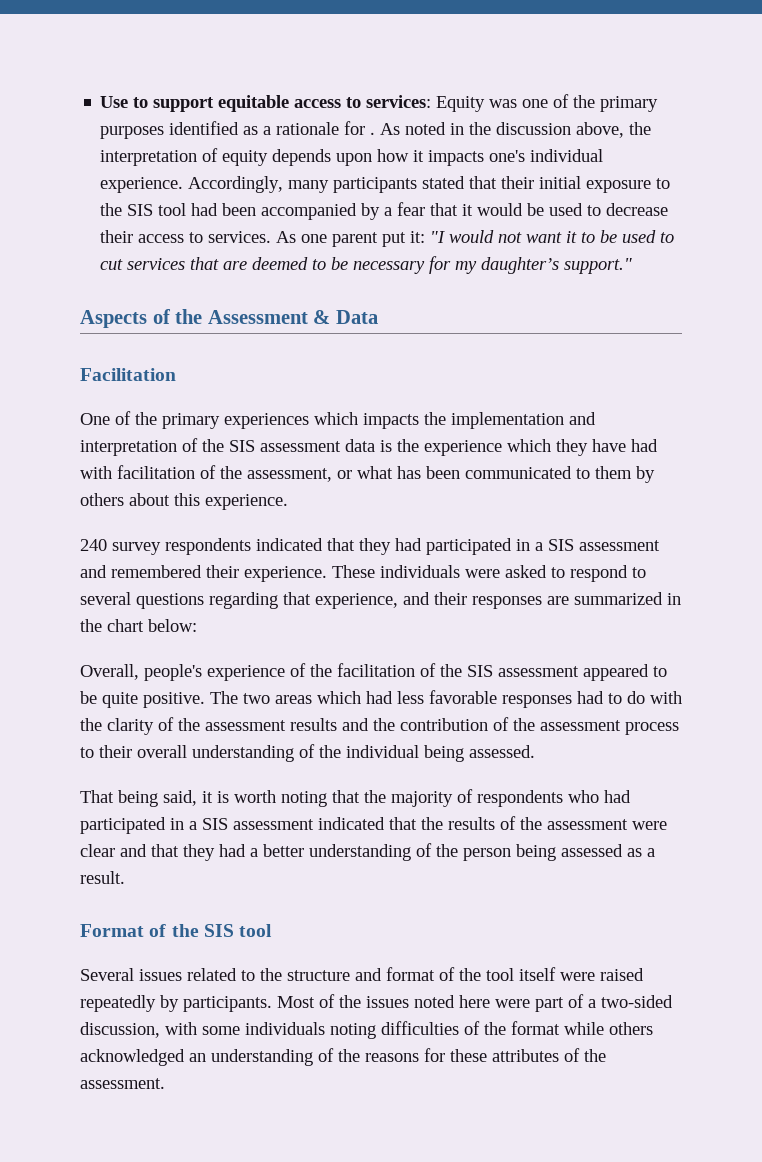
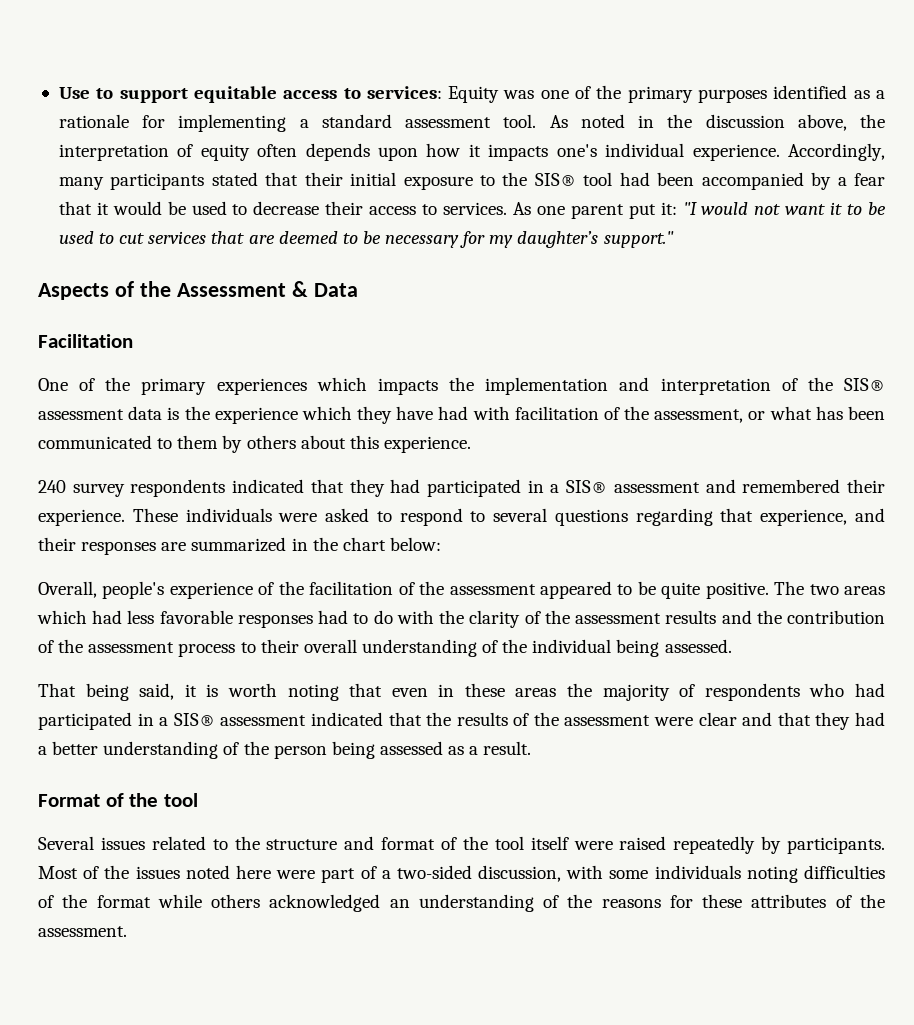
- Use to support equitable access to services: Equity was one of the primary purposes identified as a rationale for .
+ Use to support equitable access to services: Equity was one of the primary purposes identified as a rationale for implementing a standard assessment tool.
- As noted in the discussion above, the interpretation of equity depends upon how it impacts one's individual experience.
+ As noted in the discussion above, the interpretation of equity often depends upon how it impacts one's individual experience.
- Accordingly, many participants stated that their initial exposure to the SIS tool had been accompanied by a fear that it would be used to decrease their access to services.
+ Accordingly, many participants stated that their initial exposure to the SIS® tool had been accompanied by a fear that it would be used to decrease their access to services.
- One of the primary experiences which impacts the implementation and interpretation of the SIS assessment data is the experience which they have had with facilitation of the assessment, or what has been communicated to them by others about this experience.
+ One of the primary experiences which impacts the implementation and interpretation of the SIS® assessment data is the experience which they have had with facilitation of the assessment, or what has been communicated to them by others about this experience.
- 240 survey respondents indicated that they had participated in a SIS assessment and remembered their experience.
+ 240 survey respondents indicated that they had participated in a SIS® assessment and remembered their experience.
- Overall, people's experience of the facilitation of the SIS assessment appeared to be quite positive.
+ Overall, people's experience of the facilitation of the assessment appeared to be quite positive.
- That being said, it is worth noting that the majority of respondents who had participated in a SIS assessment indicated that the results of the assessment were clear and that they had a better understanding of the person being assessed as a result.
+ That being said, it is worth noting that even in these areas the majority of respondents who had participated in a SIS® assessment indicated that the results of the assessment were clear and that they had a better understanding of the person being assessed as a result.
- Format of the SIS tool
+ Format of the tool

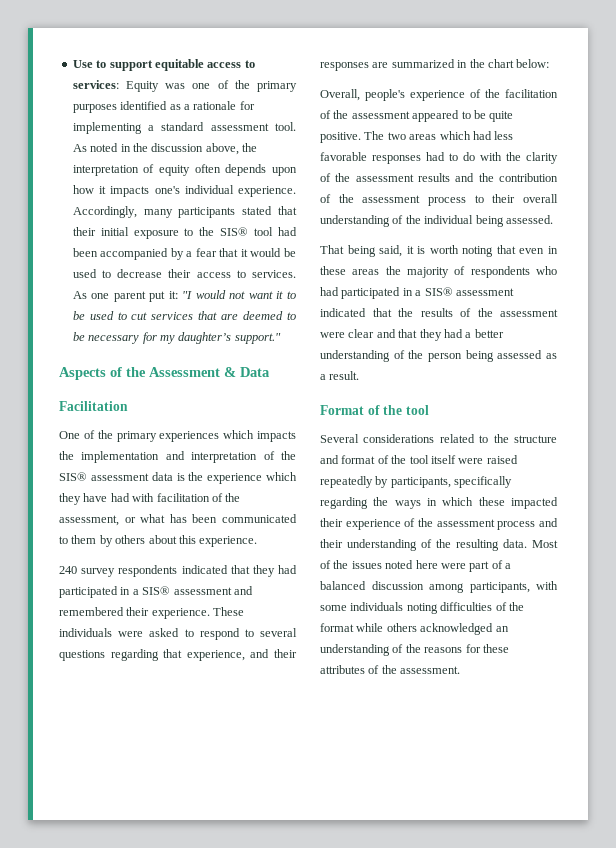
- Several issues related to the structure and format of the tool itself were raised repeatedly by participants.
+ Several considerations related to the structure and format of the tool itself were raised repeatedly by participants, specifically regarding the ways in which these impacted their experience of the assessment process and their understanding of the resulting data.
- Most of the issues noted here were part of a two-sided discussion, with some individuals noting difficulties of the format while others acknowledged an understanding of the reasons for these attributes of the assessment.
+ Most of the issues noted here were part of a balanced discussion among participants, with some individuals noting difficulties of the format while others acknowledged an understanding of the reasons for these attributes of the assessment.

